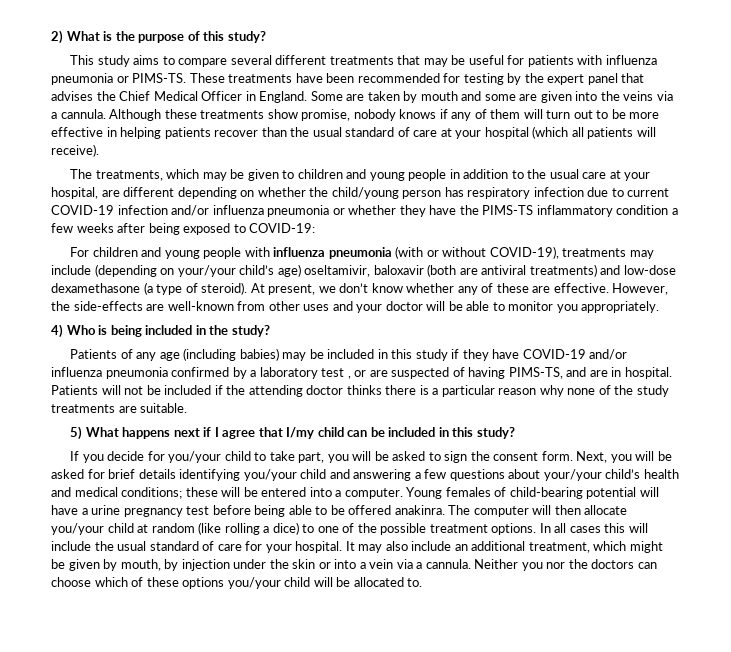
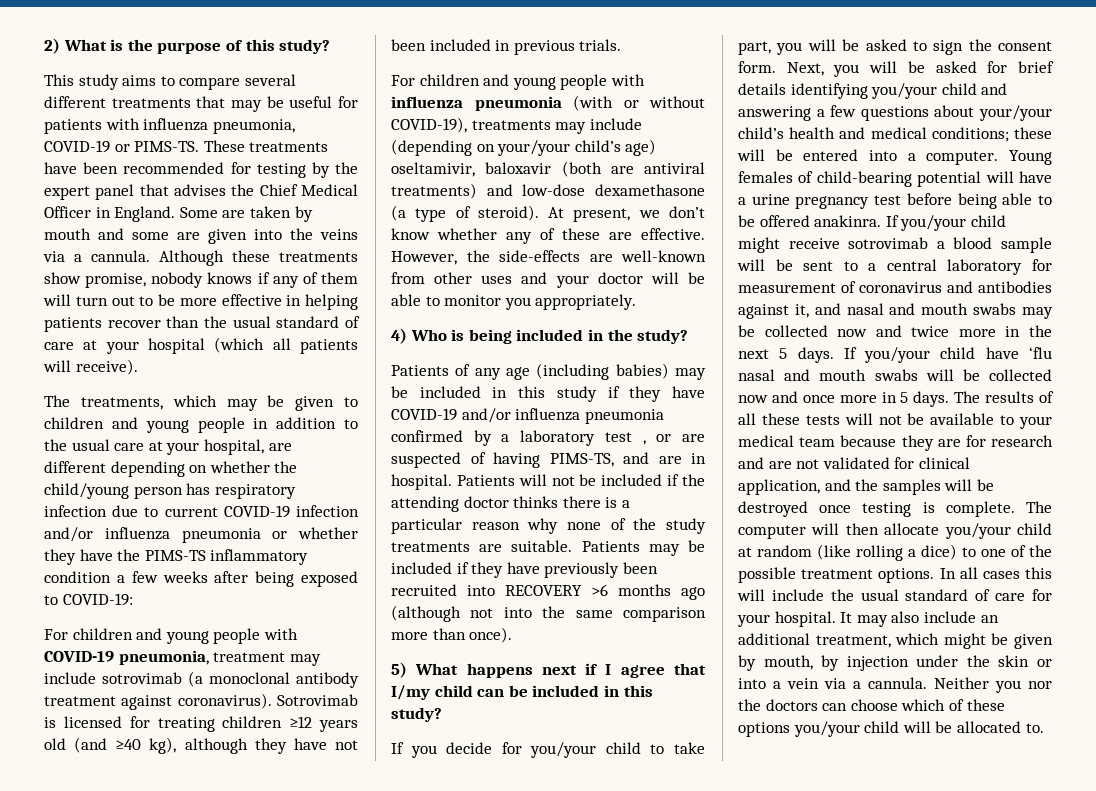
- This study aims to compare several different treatments that may be useful for patients with influenza pneumonia or PIMS-TS.
+ This study aims to compare several different treatments that may be useful for patients with influenza pneumonia, COVID-19 or PIMS-TS.
+ For children and young people with COVID-19 pneumonia, treatment may include sotrovimab (a monoclonal antibody treatment against coronavirus). Sotrovimab is licensed for treating children ≥12 years old (and ≥40 kg), although they have not been included in previous trials.
+ Patients may be included if they have previously been recruited into RECOVERY >6 months ago (although not into the same comparison more than once).
+ If you/your child might receive sotrovimab a blood sample will be sent to a central laboratory for measurement of coronavirus and antibodies against it, and nasal and mouth swabs may be collected now and twice more in the next 5 days. If you/your child have ‘flu nasal and mouth swabs will be collected now and once more in 5 days. The results of all these tests will not be available to your medical team because they are for research and are not validated for clinical application, and the samples will be destroyed once testing is complete.

